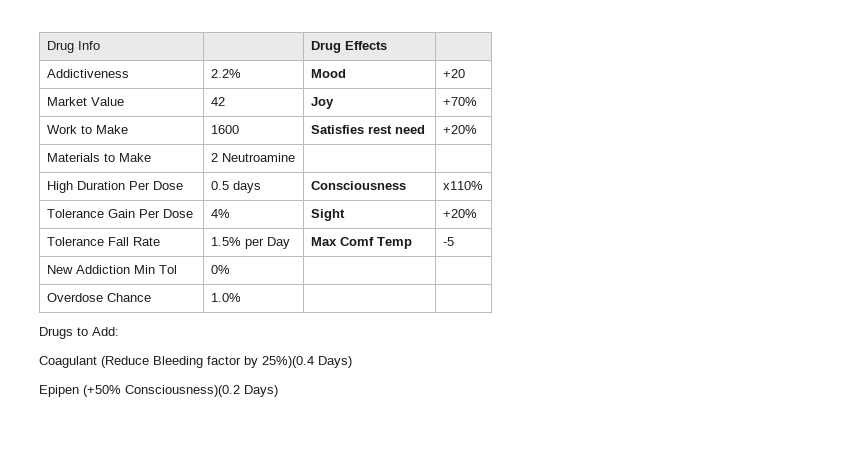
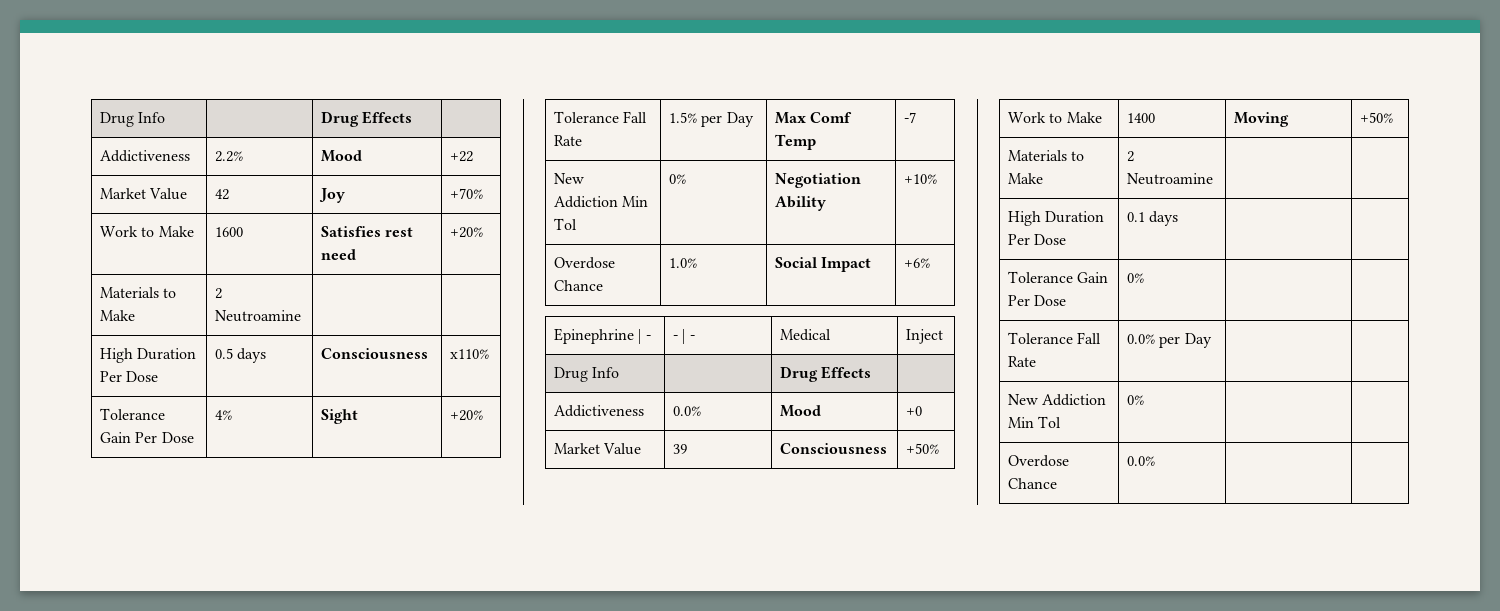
- Addictiveness | 2.2% | Mood | +20
+ Addictiveness | 2.2% | Mood | +22
- Tolerance Fall Rate | 1.5% per Day | Max Comf Temp | -5
+ Tolerance Fall Rate | 1.5% per Day | Max Comf Temp | -7
+ New Addiction Min Tol | 0% | Negotiation Ability | +10%
+ Overdose Chance | 1.0% | Social Impact | +6%
+ Epinephrine | - | - | - | Medical | Inject
+ Drug Info | | Drug Effects |
+ Addictiveness | 0.0% | Mood | +0
+ Market Value | 39 | Consciousness | +50%
+ Work to Make | 1400 | Moving | +50%
+ Materials to Make | 2 Neutroamine | |
+ High Duration Per Dose | 0.1 days | |
+ Tolerance Gain Per Dose | 0% | |
+ Tolerance Fall Rate | 0.0% per Day | |
- Overdose Chance | 1.0% | |
- Drugs to Add:
- Coagulant (Reduce Bleeding factor by 25%)(0.4 Days)
- Epipen (+50% Consciousness)(0.2 Days)
+ Overdose Chance | 0.0% | |

